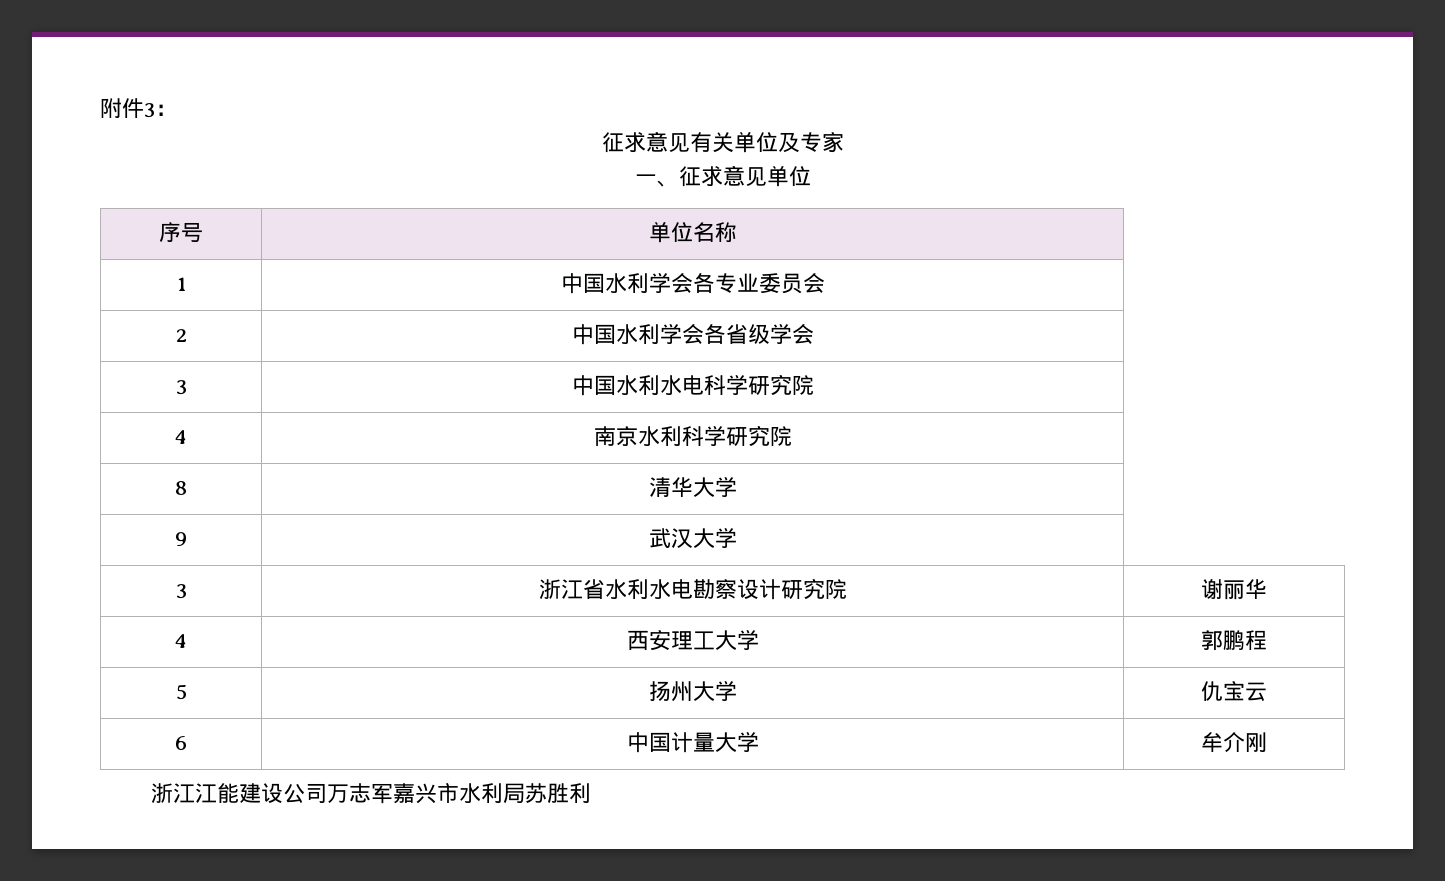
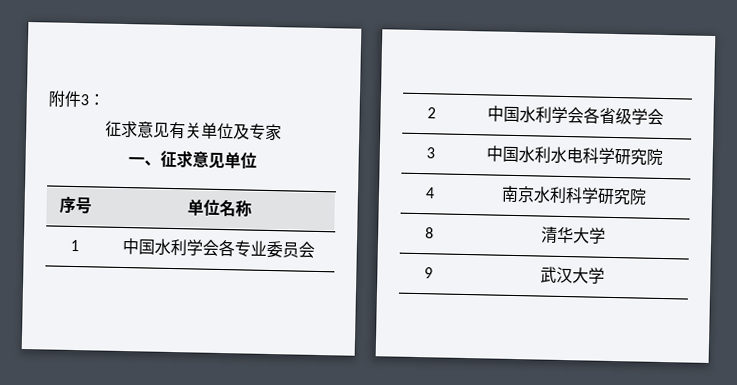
- 3 | 浙江省水利水电勘察设计研究院 | 谢丽华
- 4 | 西安理工大学 | 郭鹏程
- 5 | 扬州大学 | 仇宝云
- 6 | 中国计量大学 | 牟介刚
- 浙江江能建设公司万志军嘉兴市水利局苏胜利

